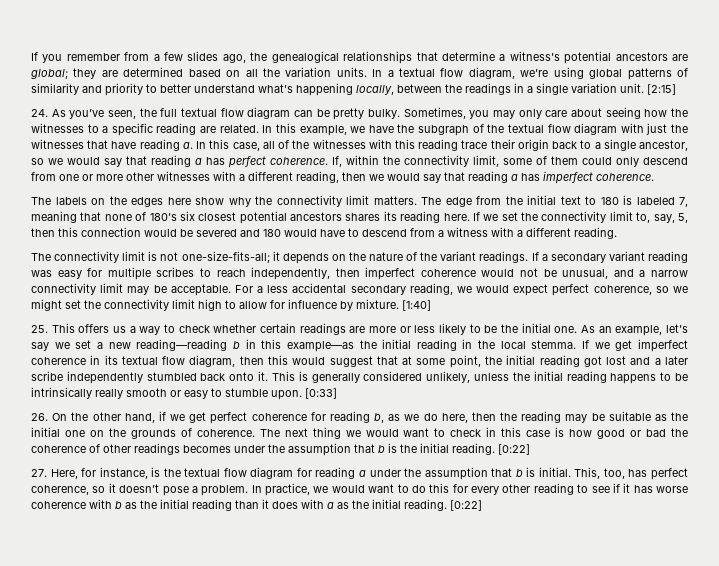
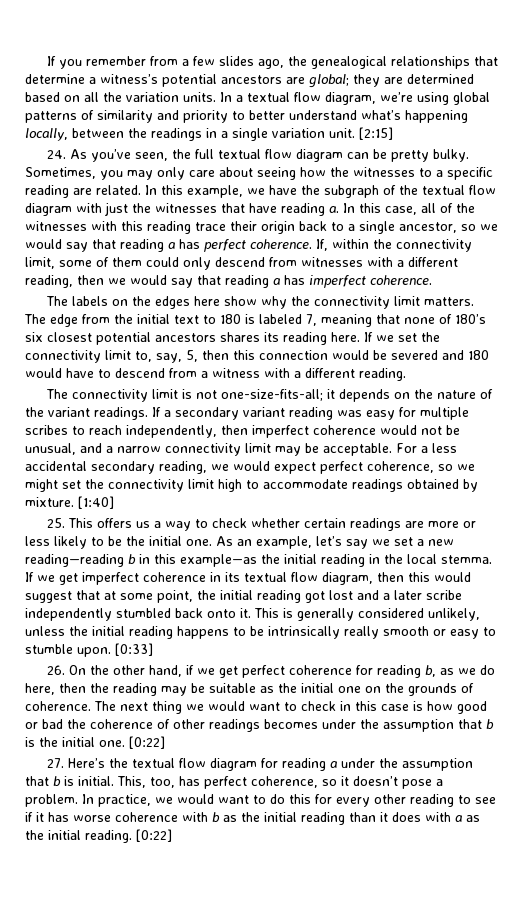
- If, within the connectivity limit, some of them could only descend from one or more other witnesses with a different reading, then we would say that reading a has imperfect coherence.
+ If, within the connectivity limit, some of them could only descend from witnesses with a different reading, then we would say that reading a has imperfect coherence.
- For a less accidental secondary reading, we would expect perfect coherence, so we might set the connectivity limit high to allow for influence by mixture.
+ For a less accidental secondary reading, we would expect perfect coherence, so we might set the connectivity limit high to accommodate readings obtained by mixture.
- The next thing we would want to check in this case is how good or bad the coherence of other readings becomes under the assumption that b is the initial reading.
+ The next thing we would want to check in this case is how good or bad the coherence of other readings becomes under the assumption that b is the initial one.
- 27. Here, for instance, is the textual flow diagram for reading a under the assumption that b is initial.
+ 27. Here’s the textual flow diagram for reading a under the assumption that b is initial.

